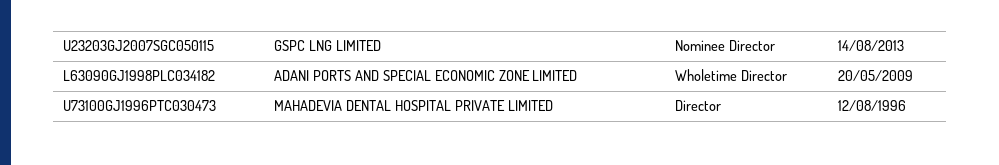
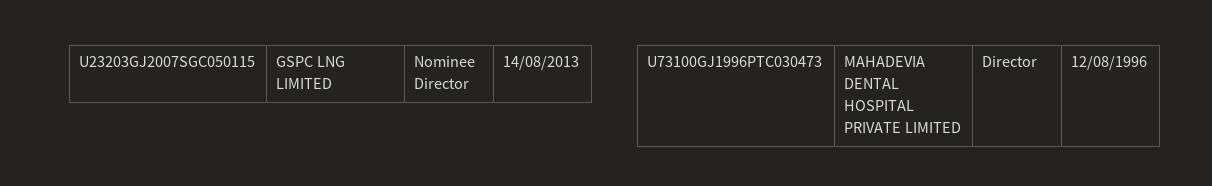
- L63090GJ1998PLC034182 | ADANI PORTS AND SPECIAL ECONOMIC ZONE LIMITED | Wholetime Director | 20/05/2009

